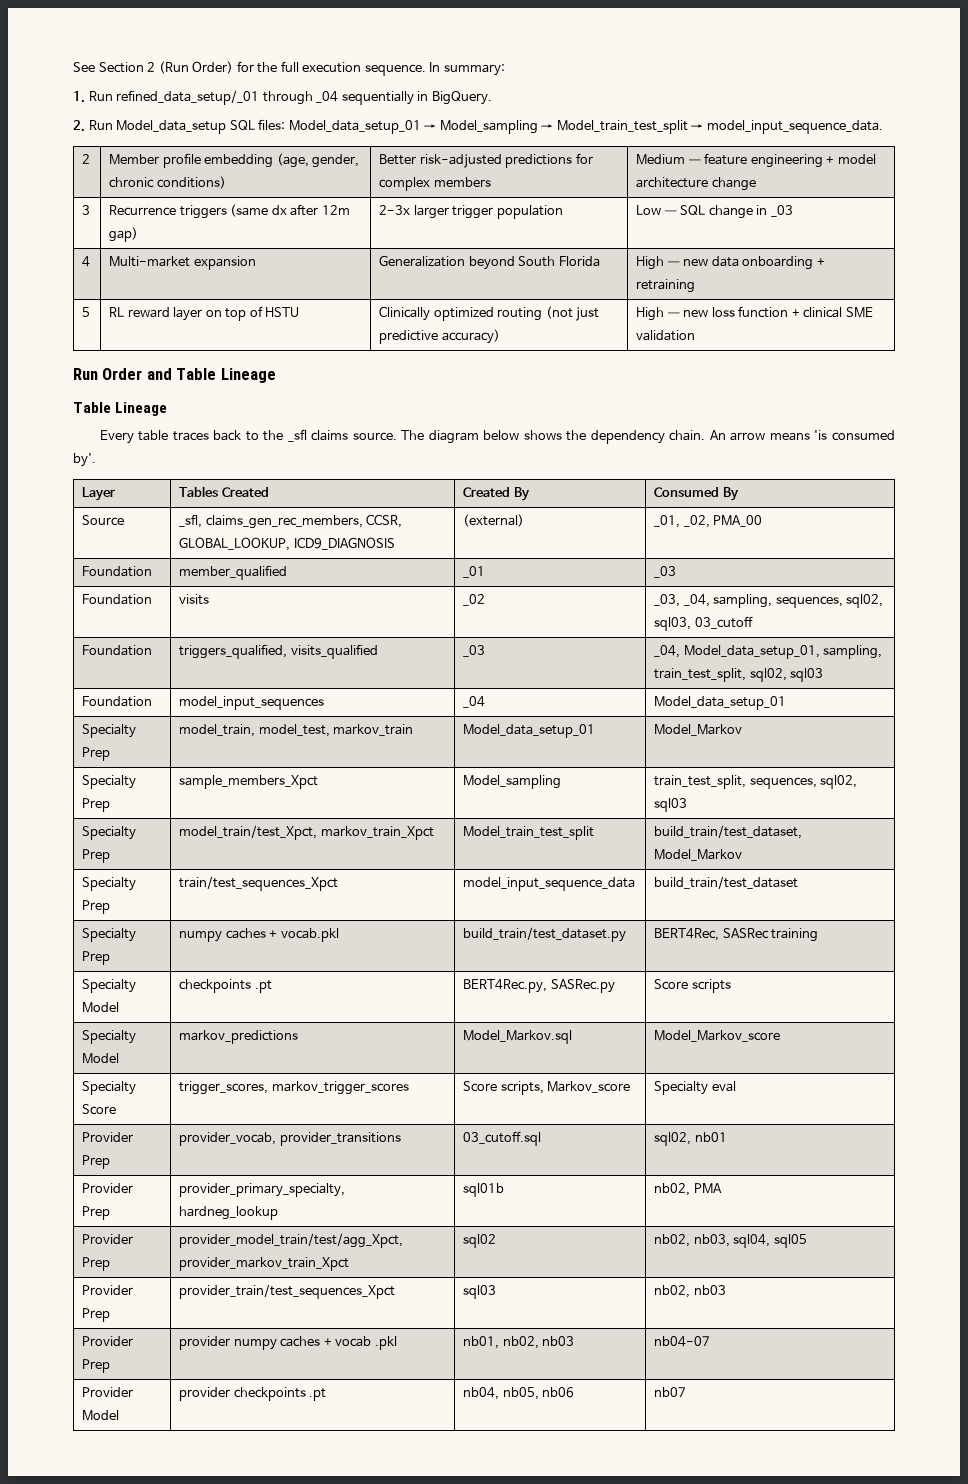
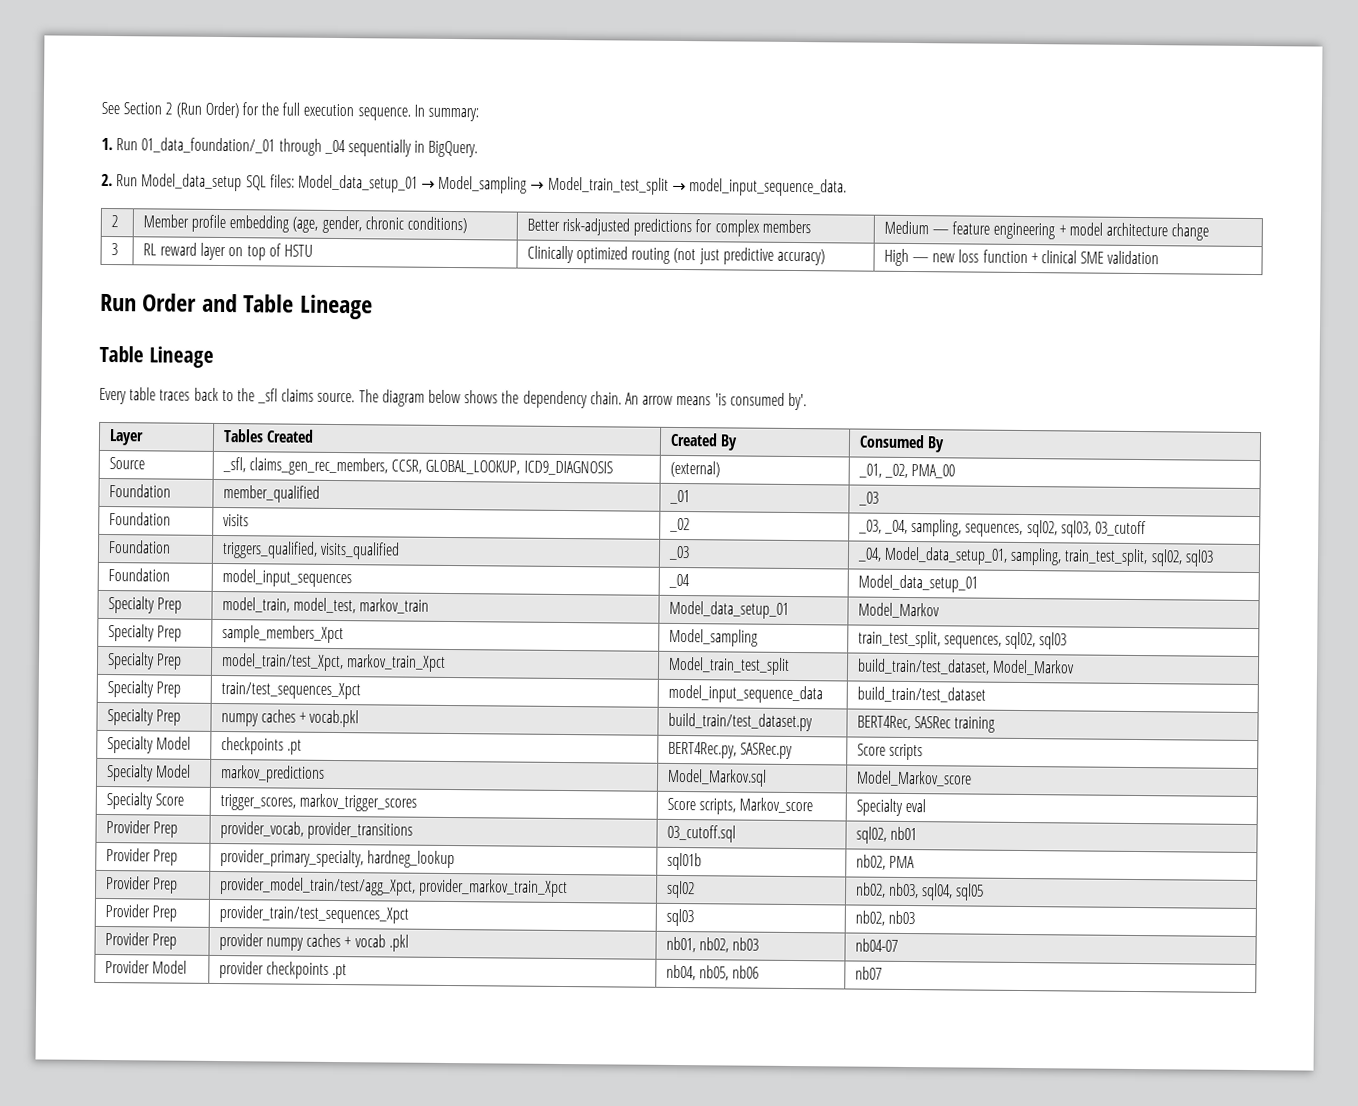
- 1. Run refined_data_setup/_01 through _04 sequentially in BigQuery.
+ 1. Run 01_data_foundation/_01 through _04 sequentially in BigQuery.
- 3 | Recurrence triggers (same dx after 12m gap) | 2-3x larger trigger population | Low — SQL change in _03
- 4 | Multi-market expansion | Generalization beyond South Florida | High — new data onboarding + retraining
- 5 | RL reward layer on top of HSTU | Clinically optimized routing (not just predictive accuracy) | High — new loss function + clinical SME validation
+ 3 | RL reward layer on top of HSTU | Clinically optimized routing (not just predictive accuracy) | High — new loss function + clinical SME validation

